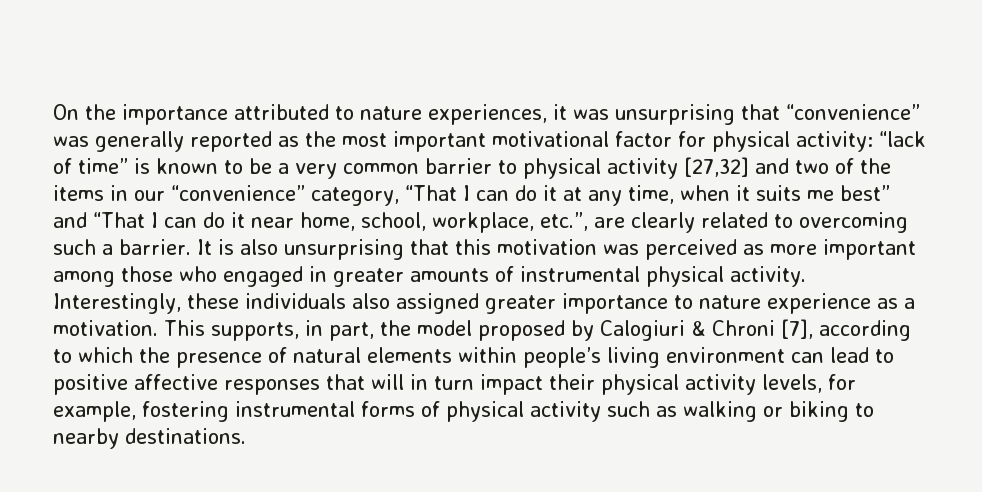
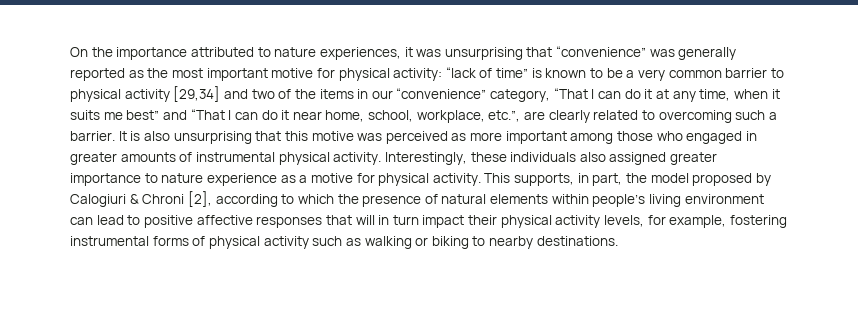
- On the importance attributed to nature experiences, it was unsurprising that “convenience” was generally reported as the most important motivational factor for physical activity:
+ On the importance attributed to nature experiences, it was unsurprising that “convenience” was generally reported as the most important motive for physical activity:
- “lack of time” is known to be a very common barrier to physical activity [27,32] and two of the items in our “convenience” category, “That I can do it at any time, when it suits me best” and “That I can do it near home, school, workplace, etc.”, are clearly related to overcoming such a barrier.
+ “lack of time” is known to be a very common barrier to physical activity [29,34] and two of the items in our “convenience” category, “That I can do it at any time, when it suits me best” and “That I can do it near home, school, workplace, etc.”, are clearly related to overcoming such a barrier.
- It is also unsurprising that this motivation was perceived as more important among those who engaged in greater amounts of instrumental physical activity.
+ It is also unsurprising that this motive was perceived as more important among those who engaged in greater amounts of instrumental physical activity.
- Interestingly, these individuals also assigned greater importance to nature experience as a motivation.
+ Interestingly, these individuals also assigned greater importance to nature experience as a motive for physical activity.
- This supports, in part, the model proposed by Calogiuri & Chroni [7], according to which the presence of natural elements within people’s living environment can lead to positive affective responses that will in turn impact their physical activity levels, for example, fostering instrumental forms of physical activity such as walking or biking to nearby destinations.
+ This supports, in part, the model proposed by Calogiuri & Chroni [2], according to which the presence of natural elements within people’s living environment can lead to positive affective responses that will in turn impact their physical activity levels, for example, fostering instrumental forms of physical activity such as walking or biking to nearby destinations.

